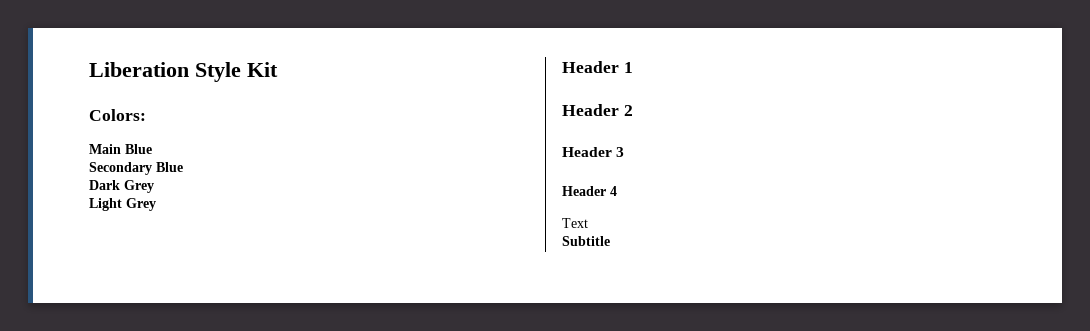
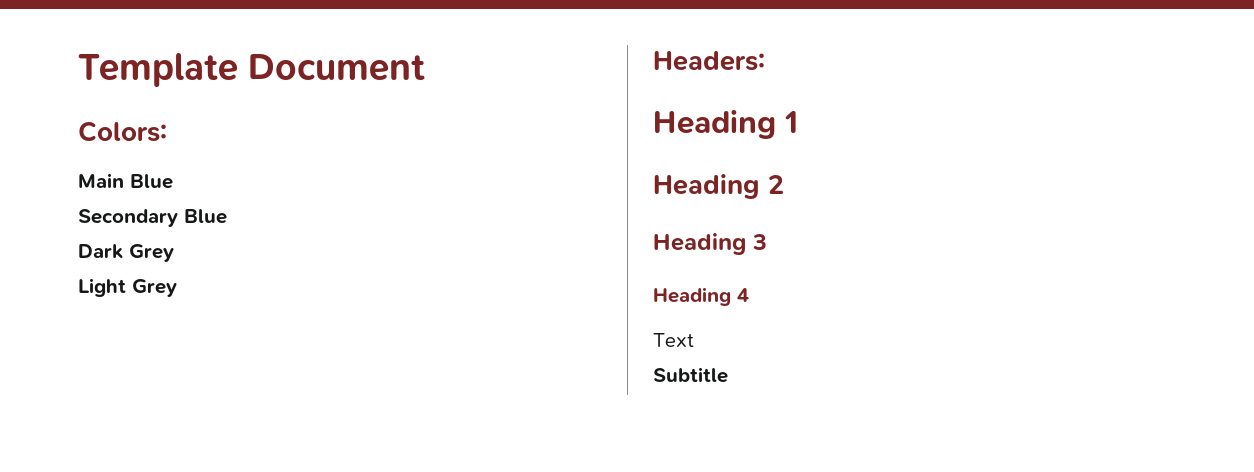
- Liberation Style Kit
+ Template Document
- Header 1
+ Headers:
+ Heading 1
- Header 2
+ Heading 2
- Header 3
+ Heading 3
- Header 4
+ Heading 4

